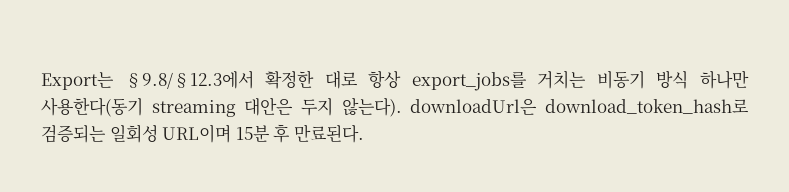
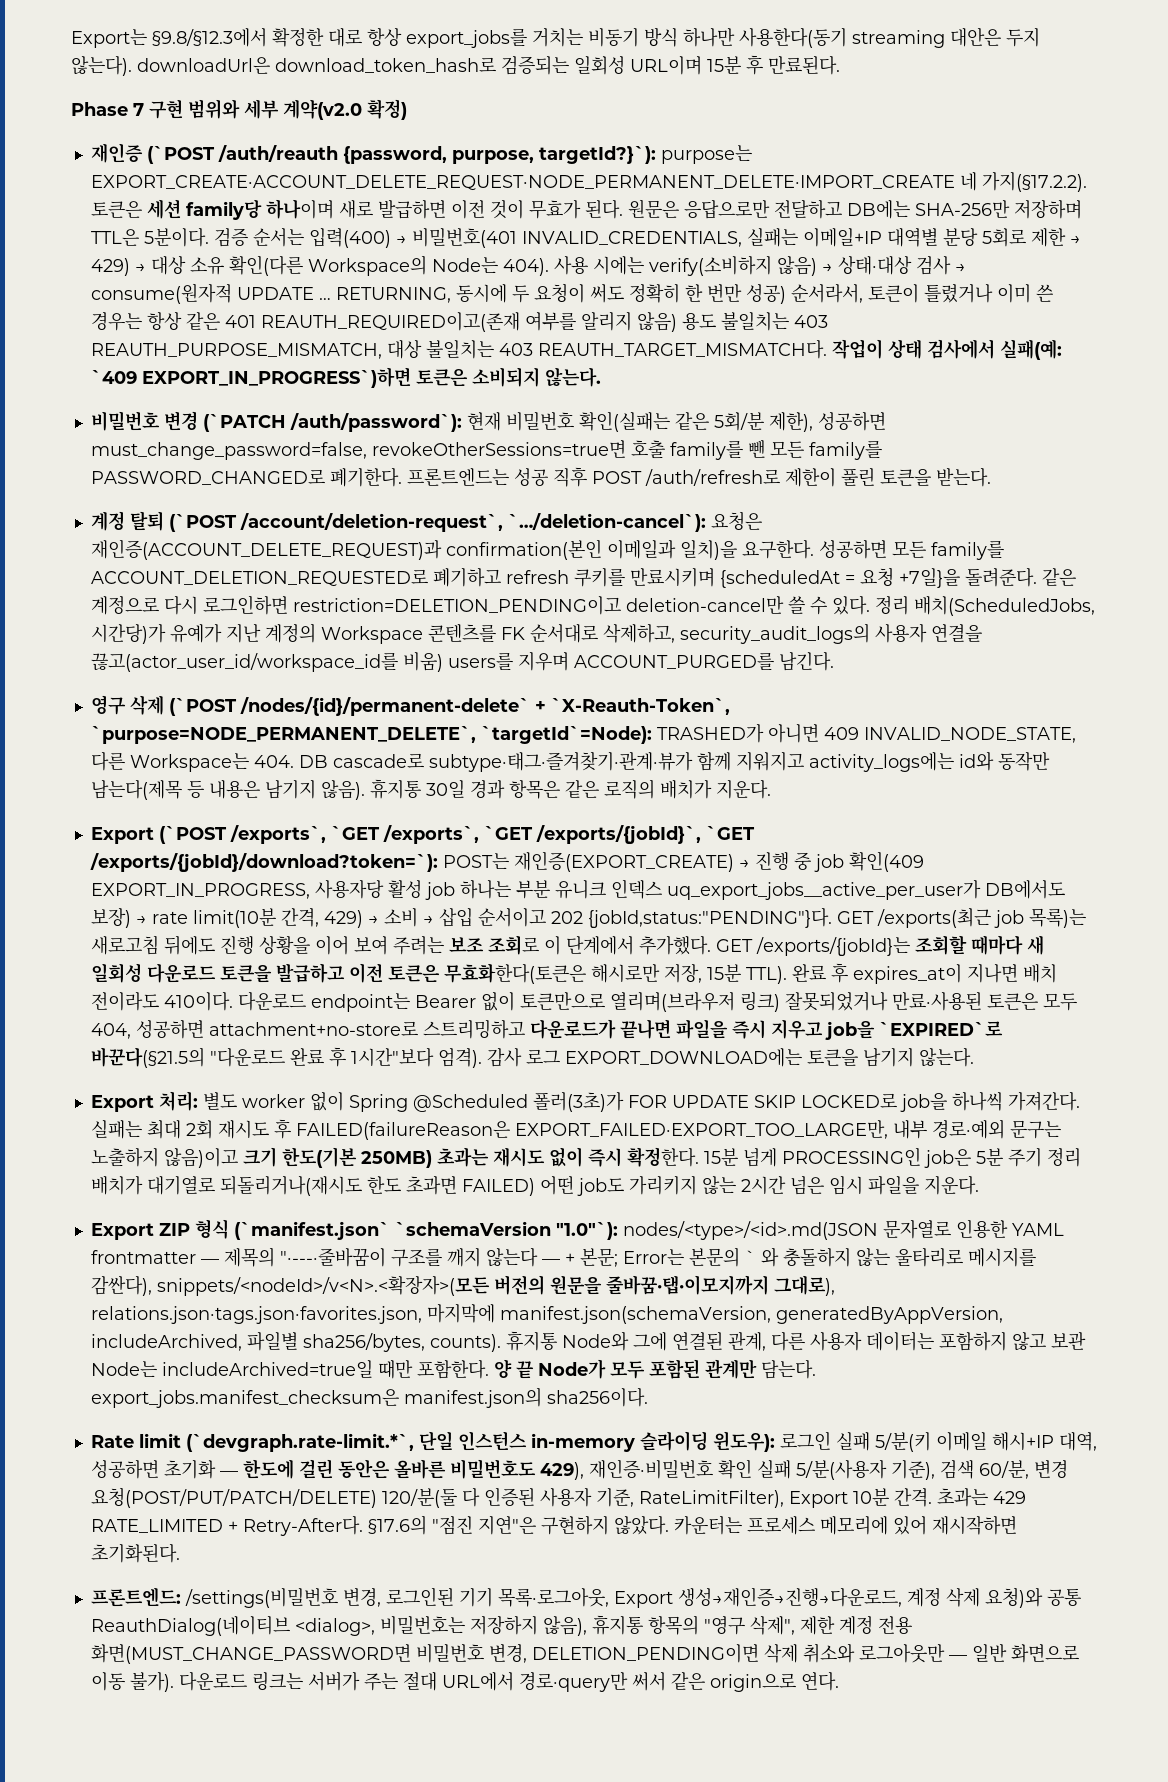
+ Phase 7 구현 범위와 세부 계약(v2.0 확정)
+ 재인증 (`POST /auth/reauth {password, purpose, targetId?}`): purpose는 EXPORT_CREATE·ACCOUNT_DELETE_REQUEST·NODE_PERMANENT_DELETE·IMPORT_CREATE 네 가지(§17.2.2). 토큰은 세션 family당 하나이며 새로 발급하면 이전 것이 무효가 된다. 원문은 응답으로만 전달하고 DB에는 SHA-256만 저장하며 TTL은 5분이다. 검증 순서는 입력(400) → 비밀번호(401 INVALID_CREDENTIALS, 실패는 이메일+IP 대역별 분당 5회로 제한 → 429) → 대상 소유 확인(다른 Workspace의 Node는 404). 사용 시에는 verify(소비하지 않음) → 상태·대상 검사 → consume(원자적 UPDATE … RETURNING, 동시에 두 요청이 써도 정확히 한 번만 성공) 순서라서, 토큰이 틀렸거나 이미 쓴 경우는 항상 같은 401 REAUTH_REQUIRED이고(존재 여부를 알리지 않음) 용도 불일치는 403 REAUTH_PURPOSE_MISMATCH, 대상 불일치는 403 REAUTH_TARGET_MISMATCH다. 작업이 상태 검사에서 실패(예: `409 EXPORT_IN_PROGRESS`)하면 토큰은 소비되지 않는다.
+ 비밀번호 변경 (`PATCH /auth/password`): 현재 비밀번호 확인(실패는 같은 5회/분 제한), 성공하면 must_change_password=false, revokeOtherSessions=true면 호출 family를 뺀 모든 family를 PASSWORD_CHANGED로 폐기한다. 프론트엔드는 성공 직후 POST /auth/refresh로 제한이 풀린 토큰을 받는다.
+ 계정 탈퇴 (`POST /account/deletion-request`, `…/deletion-cancel`): 요청은 재인증(ACCOUNT_DELETE_REQUEST)과 confirmation(본인 이메일과 일치)을 요구한다. 성공하면 모든 family를 ACCOUNT_DELETION_REQUESTED로 폐기하고 refresh 쿠키를 만료시키며 {scheduledAt = 요청 +7일}을 돌려준다. 같은 계정으로 다시 로그인하면 restriction=DELETION_PENDING이고 deletion-cancel만 쓸 수 있다. 정리 배치(ScheduledJobs, 시간당)가 유예가 지난 계정의 Workspace 콘텐츠를 FK 순서대로 삭제하고, security_audit_logs의 사용자 연결을 끊고(actor_user_id/workspace_id를 비움) users를 지우며 ACCOUNT_PURGED를 남긴다.
+ 영구 삭제 (`POST /nodes/{id}/permanent-delete` + `X-Reauth-Token`, `purpose=NODE_PERMANENT_DELETE`, `targetId`=Node): TRASHED가 아니면 409 INVALID_NODE_STATE, 다른 Workspace는 404. DB cascade로 subtype·태그·즐겨찾기·관계·뷰가 함께 지워지고 activity_logs에는 id와 동작만 남는다(제목 등 내용은 남기지 않음). 휴지통 30일 경과 항목은 같은 로직의 배치가 지운다.
+ Export (`POST /exports`, `GET /exports`, `GET /exports/{jobId}`, `GET /exports/{jobId}/download?token=`): POST는 재인증(EXPORT_CREATE) → 진행 중 job 확인(409 EXPORT_IN_PROGRESS, 사용자당 활성 job 하나는 부분 유니크 인덱스 uq_export_jobs__active_per_user가 DB에서도 보장) → rate limit(10분 간격, 429) → 소비 → 삽입 순서이고 202 {jobId,status:"PENDING"}다. GET /exports(최근 job 목록)는 새로고침 뒤에도 진행 상황을 이어 보여 주려는 보조 조회로 이 단계에서 추가했다. GET /exports/{jobId}는 조회할 때마다 새 일회성 다운로드 토큰을 발급하고 이전 토큰은 무효화한다(토큰은 해시로만 저장, 15분 TTL). 완료 후 expires_at이 지나면 배치 전이라도 410이다. 다운로드 endpoint는 Bearer 없이 토큰만으로 열리며(브라우저 링크) 잘못되었거나 만료·사용된 토큰은 모두 404, 성공하면 attachment+no-store로 스트리밍하고 다운로드가 끝나면 파일을 즉시 지우고 job을 `EXPIRED`로 바꾼다(§21.5의 "다운로드 완료 후 1시간"보다 엄격). 감사 로그 EXPORT_DOWNLOAD에는 토큰을 남기지 않는다.
+ Export 처리: 별도 worker 없이 Spring @Scheduled 폴러(3초)가 FOR UPDATE SKIP LOCKED로 job을 하나씩 가져간다. 실패는 최대 2회 재시도 후 FAILED(failureReason은 EXPORT_FAILED·EXPORT_TOO_LARGE만, 내부 경로·예외 문구는 노출하지 않음)이고 크기 한도(기본 250MB) 초과는 재시도 없이 즉시 확정한다. 15분 넘게 PROCESSING인 job은 5분 주기 정리 배치가 대기열로 되돌리거나(재시도 한도 초과면 FAILED) 어떤 job도 가리키지 않는 2시간 넘은 임시 파일을 지운다.
+ Export ZIP 형식 (`manifest.json` `schemaVersion "1.0"`): nodes/<type>/<id>.md(JSON 문자열로 인용한 YAML frontmatter — 제목의 "·---·줄바꿈이 구조를 깨지 않는다 — + 본문; Error는 본문의 ` 와 충돌하지 않는 울타리로 메시지를 감싼다), snippets/<nodeId>/v<N>.<확장자>(모든 버전의 원문을 줄바꿈·탭·이모지까지 그대로), relations.json·tags.json·favorites.json, 마지막에 manifest.json(schemaVersion, generatedByAppVersion, includeArchived, 파일별 sha256/bytes, counts). 휴지통 Node와 그에 연결된 관계, 다른 사용자 데이터는 포함하지 않고 보관 Node는 includeArchived=true일 때만 포함한다. 양 끝 Node가 모두 포함된 관계만 담는다. export_jobs.manifest_checksum은 manifest.json의 sha256이다.
+ Rate limit (`devgraph.rate-limit.*`, 단일 인스턴스 in-memory 슬라이딩 윈도우): 로그인 실패 5/분(키 이메일 해시+IP 대역, 성공하면 초기화 — 한도에 걸린 동안은 올바른 비밀번호도 429), 재인증·비밀번호 확인 실패 5/분(사용자 기준), 검색 60/분, 변경 요청(POST/PUT/PATCH/DELETE) 120/분(둘 다 인증된 사용자 기준, RateLimitFilter), Export 10분 간격. 초과는 429 RATE_LIMITED + Retry-After다. §17.6의 "점진 지연"은 구현하지 않았다. 카운터는 프로세스 메모리에 있어 재시작하면 초기화된다.
+ 프론트엔드: /settings(비밀번호 변경, 로그인된 기기 목록·로그아웃, Export 생성→재인증→진행→다운로드, 계정 삭제 요청)와 공통 ReauthDialog(네이티브 <dialog>, 비밀번호는 저장하지 않음), 휴지통 항목의 "영구 삭제", 제한 계정 전용 화면(MUST_CHANGE_PASSWORD면 비밀번호 변경, DELETION_PENDING이면 삭제 취소와 로그아웃만 — 일반 화면으로 이동 불가). 다운로드 링크는 서버가 주는 절대 URL에서 경로·query만 써서 같은 origin으로 연다.

